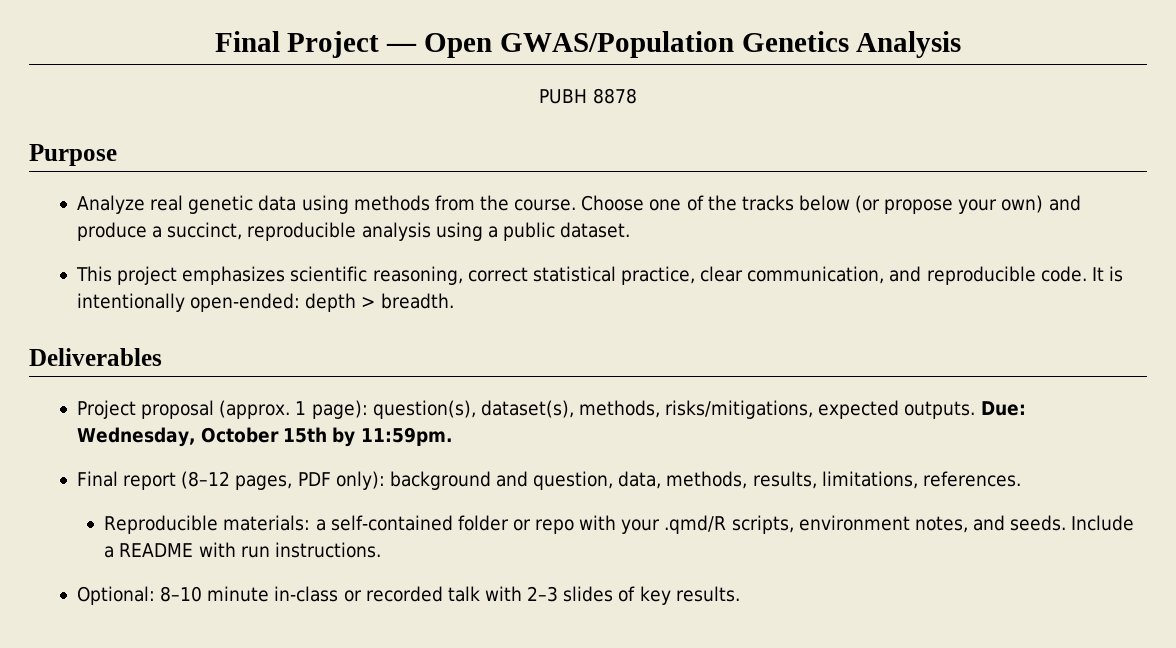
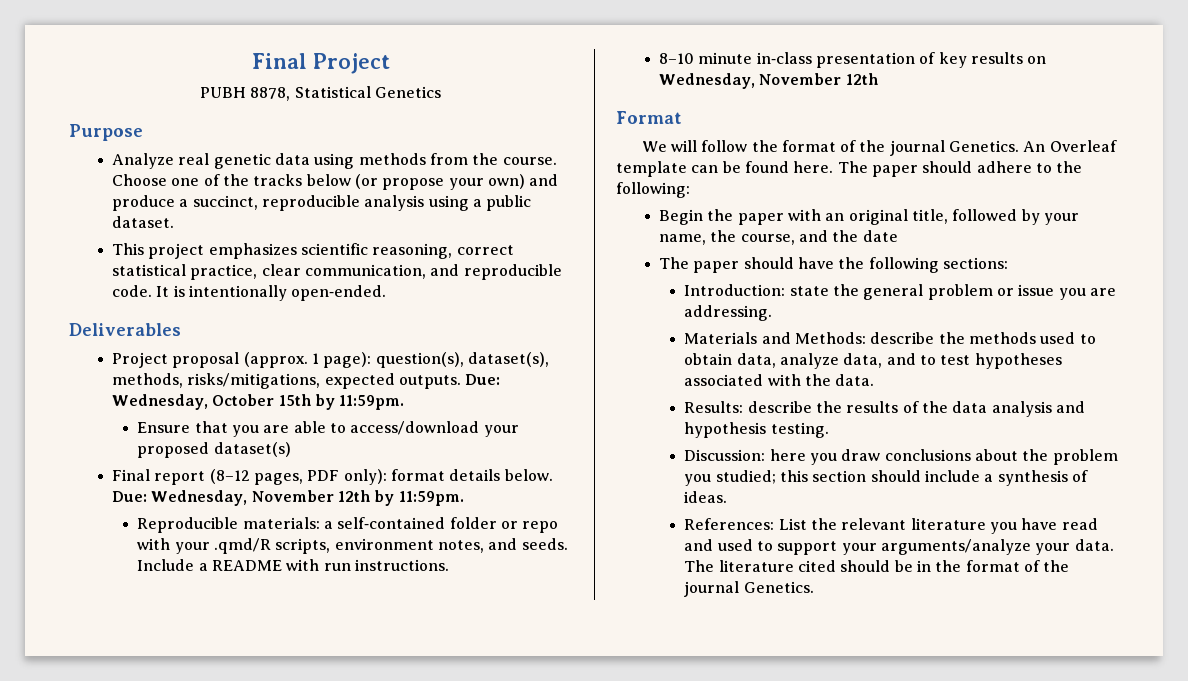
- Final Project — Open GWAS/Population Genetics Analysis
- PUBH 8878
+ Final Project
+ PUBH 8878, Statistical Genetics
- It is intentionally open‑ended: depth > breadth.
+ It is intentionally open‑ended.
+ Ensure that you are able to access/download your proposed dataset(s)
- Final report (8–12 pages, PDF only): background and question, data, methods, results, limitations, references.
+ Final report (8–12 pages, PDF only): format details below. Due: Wednesday, November 12th by 11:59pm.
- Optional: 8–10 minute in‑class or recorded talk with 2–3 slides of key results.
+ 8–10 minute in‑class presentation of key results on Wednesday, November 12th
+ Format
+ We will follow the format of the journal Genetics. An Overleaf template can be found here. The paper should adhere to the following:
+ Begin the paper with an original title, followed by your name, the course, and the date
+ The paper should have the following sections:
+ Introduction: state the general problem or issue you are addressing.
+ Materials and Methods: describe the methods used to obtain data, analyze data, and to test hypotheses associated with the data.
+ Results: describe the results of the data analysis and hypothesis testing.
+ Discussion: here you draw conclusions about the problem you studied; this section should include a synthesis of ideas.
+ References: List the relevant literature you have read and used to support your arguments/analyze your data. The literature cited should be in the format of the journal Genetics.

